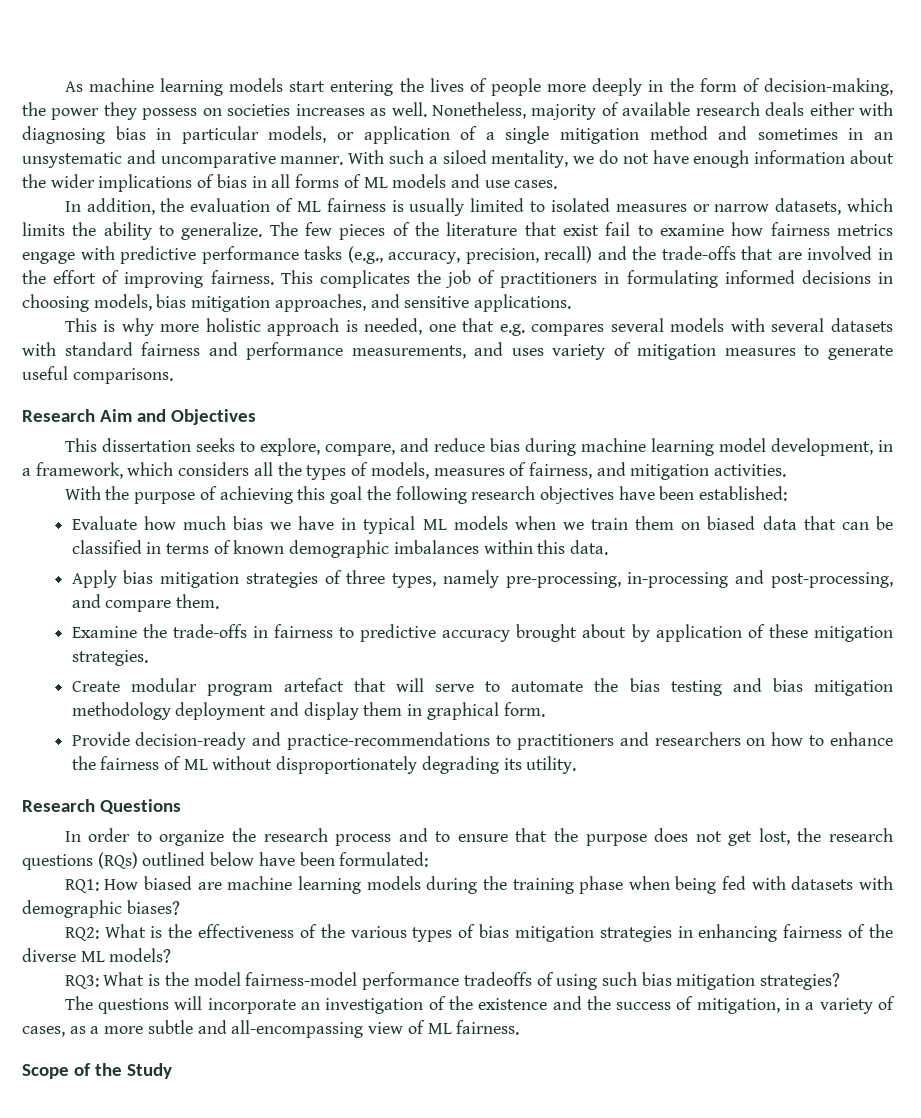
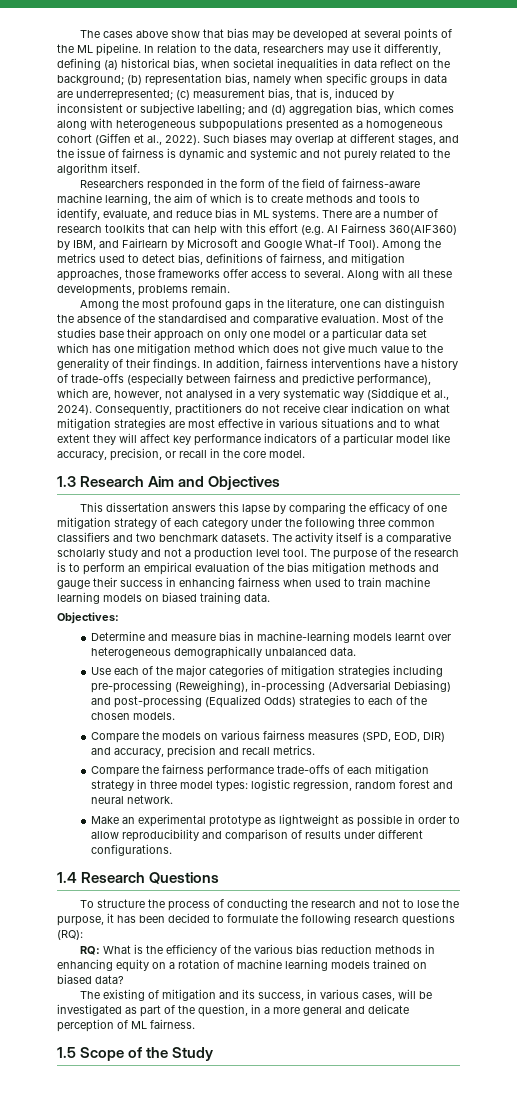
- As machine learning models start entering the lives of people more deeply in the form of decision-making, the power they possess on societies increases as well. Nonetheless, majority of available research deals either with diagnosing bias in particular models, or application of a single mitigation method and sometimes in an unsystematic and uncomparative manner. With such a siloed mentality, we do not have enough information about the wider implications of bias in all forms of ML models and use cases.
- In addition, the evaluation of ML fairness is usually limited to isolated measures or narrow datasets, which limits the ability to generalize. The few pieces of the literature that exist fail to examine how fairness metrics engage with predictive performance tasks (e.g., accuracy, precision, recall) and the trade-offs that are involved in the effort of improving fairness. This complicates the job of practitioners in formulating informed decisions in choosing models, bias mitigation approaches, and sensitive applications.
- This is why more holistic approach is needed, one that e.g. compares several models with several datasets with standard fairness and performance measurements, and uses variety of mitigation measures to generate useful comparisons.
- Research Aim and Objectives
+ The cases above show that bias may be developed at several points of the ML pipeline. In relation to the data, researchers may use it differently, defining (a) historical bias, when societal inequalities in data reflect on the background; (b) representation bias, namely when specific groups in data are underrepresented; (c) measurement bias, that is, induced by inconsistent or subjective labelling; and (d) aggregation bias, which comes along with heterogeneous subpopulations presented as a homogeneous cohort (Giffen et al., 2022). Such biases may overlap at different stages, and the issue of fairness is dynamic and systemic and not purely related to the algorithm itself.
+ Researchers responded in the form of the field of fairness-aware machine learning, the aim of which is to create methods and tools to identify, evaluate, and reduce bias in ML systems. There are a number of research toolkits that can help with this effort (e.g. AI Fairness 360(AIF360) by IBM, and Fairlearn by Microsoft and Google What-If Tool). Among the metrics used to detect bias, definitions of fairness, and mitigation approaches, those frameworks offer access to several. Along with all these developments, problems remain.
+ Among the most profound gaps in the literature, one can distinguish the absence of the standardised and comparative evaluation. Most of the studies base their approach on only one model or a particular data set which has one mitigation method which does not give much value to the generality of their findings. In addition, fairness interventions have a history of trade-offs (especially between fairness and predictive performance), which are, however, not analysed in a very systematic way (Siddique et al., 2024). Consequently, practitioners do not receive clear indication on what mitigation strategies are most effective in various situations and to what extent they will affect key performance indicators of a particular model like accuracy, precision, or recall in the core model.
+ 1.3 Research Aim and Objectives
- This dissertation seeks to explore, compare, and reduce bias during machine learning model development, in a framework, which considers all the types of models, measures of fairness, and mitigation activities.
- With the purpose of achieving this goal the following research objectives have been established:
- Evaluate how much bias we have in typical ML models when we train them on biased data that can be classified in terms of known demographic imbalances within this data.
- Apply bias mitigation strategies of three types, namely pre-processing, in-processing and post-processing, and compare them.
- Examine the trade-offs in fairness to predictive accuracy brought about by application of these mitigation strategies.
- Create modular program artefact that will serve to automate the bias testing and bias mitigation methodology deployment and display them in graphical form.
- Provide decision-ready and practice-recommendations to practitioners and researchers on how to enhance the fairness of ML without disproportionately degrading its utility.
- Research Questions
- In order to organize the research process and to ensure that the purpose does not get lost, the research questions (RQs) outlined below have been formulated:
- RQ1: How biased are machine learning models during the training phase when being fed with datasets with demographic biases?
- RQ2: What is the effectiveness of the various types of bias mitigation strategies in enhancing fairness of the diverse ML models?
- RQ3: What is the model fairness-model performance tradeoffs of using such bias mitigation strategies?
- The questions will incorporate an investigation of the existence and the success of mitigation, in a variety of cases, as a more subtle and all-encompassing view of ML fairness.
+ This dissertation answers this lapse by comparing the efficacy of one mitigation strategy of each category under the following three common classifiers and two benchmark datasets. The activity itself is a comparative scholarly study and not a production level tool. The purpose of the research is to perform an empirical evaluation of the bias mitigation methods and gauge their success in enhancing fairness when used to train machine learning models on biased training data.
+ Objectives:
+ Determine and measure bias in machine-learning models learnt over heterogeneous demographically unbalanced data.
+ Use each of the major categories of mitigation strategies including pre-processing (Reweighing), in-processing (Adversarial Debiasing) and post-processing (Equalized Odds) strategies to each of the chosen models.
+ Compare the models on various fairness measures (SPD, EOD, DIR) and accuracy, precision and recall metrics.
+ Compare the fairness performance trade-offs of each mitigation strategy in three model types: logistic regression, random forest and neural network.
+ Make an experimental prototype as lightweight as possible in order to allow reproducibility and comparison of results under different configurations.
+ 1.4 Research Questions
+ To structure the process of conducting the research and not to lose the purpose, it has been decided to formulate the following research questions (RQ):
+ RQ: What is the efficiency of the various bias reduction methods in enhancing equity on a rotation of machine learning models trained on biased data?
+ The existing of mitigation and its success, in various cases, will be investigated as part of the question, in a more general and delicate perception of ML fairness.
- Scope of the Study
+ 1.5 Scope of the Study

